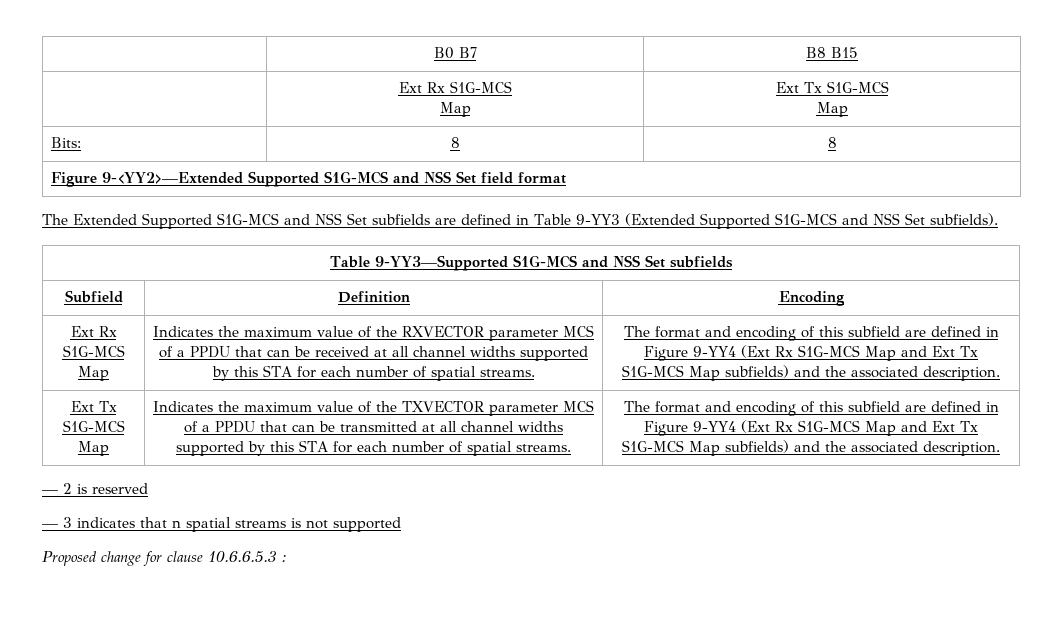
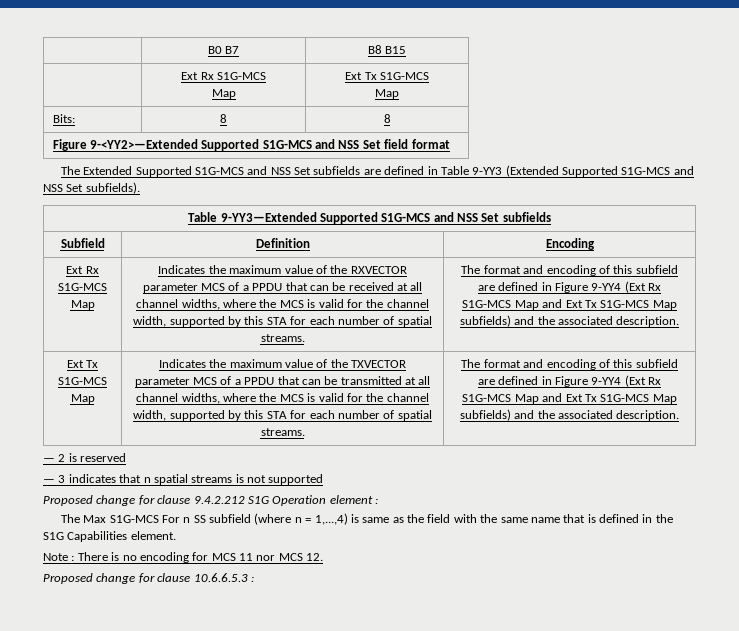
- Table 9-YY3—Supported S1G-MCS and NSS Set subfields
+ Table 9-YY3—Extended Supported S1G-MCS and NSS Set subfields
- Indicates the maximum value of the RXVECTOR parameter MCS of a PPDU that can be received at all channel widths supported by this STA for each number of spatial streams.
+ Indicates the maximum value of the RXVECTOR parameter MCS of a PPDU that can be received at all channel widths, where the MCS is valid for the channel width, supported by this STA for each number of spatial streams.
- Indicates the maximum value of the TXVECTOR parameter MCS of a PPDU that can be transmitted at all channel widths supported by this STA for each number of spatial streams.
+ Indicates the maximum value of the TXVECTOR parameter MCS of a PPDU that can be transmitted at all channel widths, where the MCS is valid for the channel width, supported by this STA for each number of spatial streams.
+ Proposed change for clause 9.4.2.212 S1G Operation element :
+ The Max S1G-MCS For n SS subfield (where n = 1,...,4) is same as the field with the same name that is defined in the S1G Capabilities element.
+ Note : There is no encoding for MCS 11 nor MCS 12.

